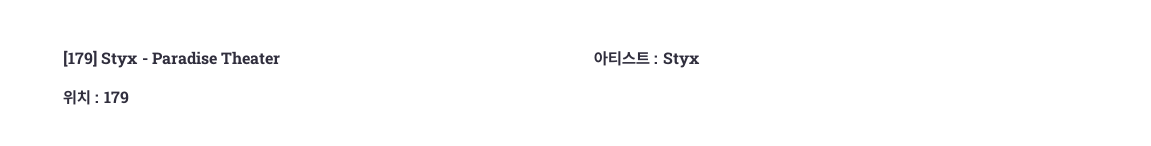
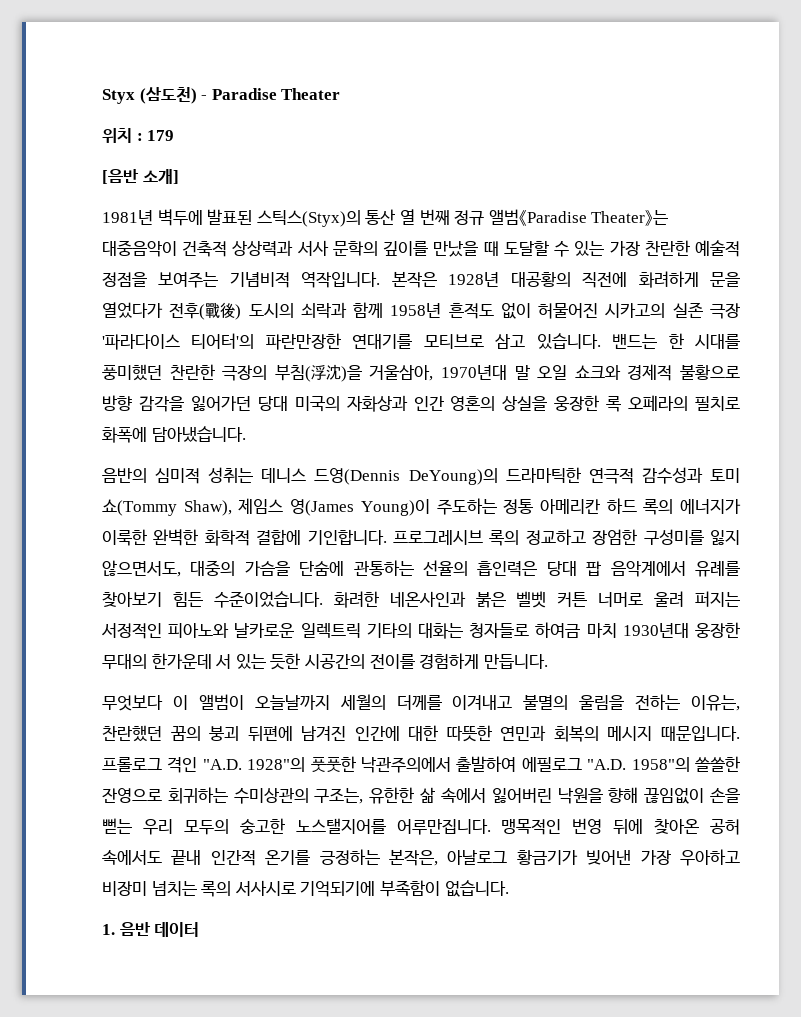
- [179] Styx - Paradise Theater
+ Styx (삼도천) - Paradise Theater
- 아티스트 : Styx
+ [음반 소개]
+ 1981년 벽두에 발표된 스틱스(Styx)의 통산 열 번째 정규 앨범《Paradise Theater》는 대중음악이 건축적 상상력과 서사 문학의 깊이를 만났을 때 도달할 수 있는 가장 찬란한 예술적 정점을 보여주는 기념비적 역작입니다. 본작은 1928년 대공황의 직전에 화려하게 문을 열었다가 전후(戰後) 도시의 쇠락과 함께 1958년 흔적도 없이 허물어진 시카고의 실존 극장 '파라다이스 티어터'의 파란만장한 연대기를 모티브로 삼고 있습니다. 밴드는 한 시대를 풍미했던 찬란한 극장의 부침(浮沈)을 거울삼아, 1970년대 말 오일 쇼크와 경제적 불황으로 방향 감각을 잃어가던 당대 미국의 자화상과 인간 영혼의 상실을 웅장한 록 오페라의 필치로 화폭에 담아냈습니다.
+ 음반의 심미적 성취는 데니스 드영(Dennis DeYoung)의 드라마틱한 연극적 감수성과 토미 쇼(Tommy Shaw), 제임스 영(James Young)이 주도하는 정통 아메리칸 하드 록의 에너지가 이룩한 완벽한 화학적 결합에 기인합니다. 프로그레시브 록의 정교하고 장엄한 구성미를 잃지 않으면서도, 대중의 가슴을 단숨에 관통하는 선율의 흡인력은 당대 팝 음악계에서 유례를 찾아보기 힘든 수준이었습니다. 화려한 네온사인과 붉은 벨벳 커튼 너머로 울려 퍼지는 서정적인 피아노와 날카로운 일렉트릭 기타의 대화는 청자들로 하여금 마치 1930년대 웅장한 무대의 한가운데 서 있는 듯한 시공간의 전이를 경험하게 만듭니다.
+ 무엇보다 이 앨범이 오늘날까지 세월의 더께를 이겨내고 불멸의 울림을 전하는 이유는, 찬란했던 꿈의 붕괴 뒤편에 남겨진 인간에 대한 따뜻한 연민과 회복의 메시지 때문입니다. 프롤로그 격인 "A.D. 1928"의 풋풋한 낙관주의에서 출발하여 에필로그 "A.D. 1958"의 쓸쓸한 잔영으로 회귀하는 수미상관의 구조는, 유한한 삶 속에서 잃어버린 낙원을 향해 끊임없이 손을 뻗는 우리 모두의 숭고한 노스탤지어를 어루만집니다. 맹목적인 번영 뒤에 찾아온 공허 속에서도 끝내 인간적 온기를 긍정하는 본작은, 아날로그 황금기가 빚어낸 가장 우아하고 비장미 넘치는 록의 서사시로 기억되기에 부족함이 없습니다.
+ 1. 음반 데이터

